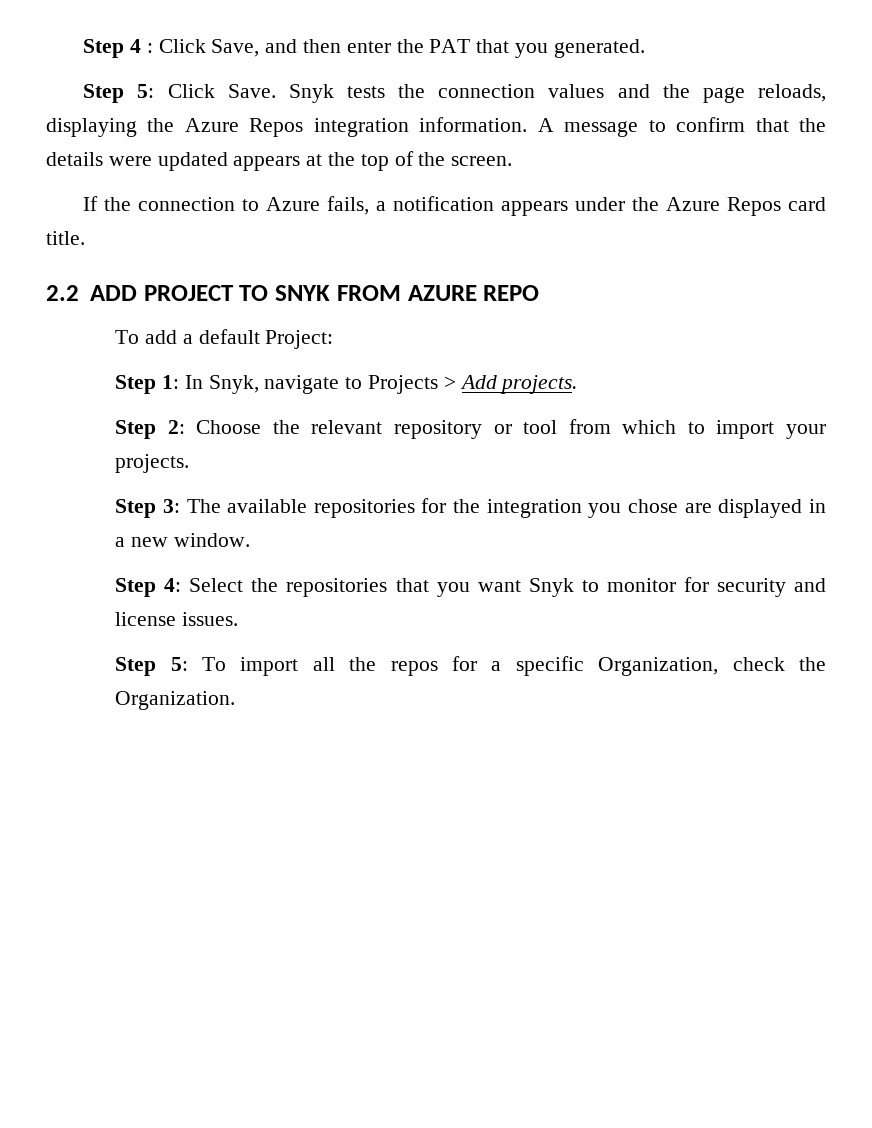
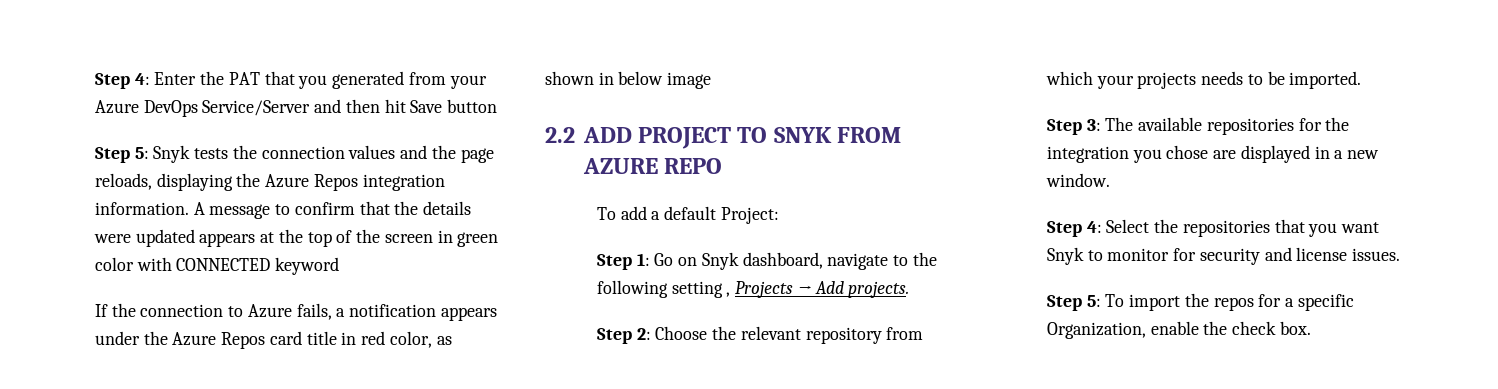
- Step 4 : Click Save, and then enter the PAT that you generated.
- Step 5: Click Save. Snyk tests the connection values and the page reloads, displaying the Azure Repos integration information.
+ Step 4: Enter the PAT that you generated from your Azure DevOps Service/Server and then hit Save button
+ Step 5: Snyk tests the connection values and the page reloads, displaying the Azure Repos integration information.
- A message to confirm that the details were updated appears at the top of the screen.
+ A message to confirm that the details were updated appears at the top of the screen in green color with CONNECTED keyword
- If the connection to Azure fails, a notification appears under the Azure Repos card title.
+ If the connection to Azure fails, a notification appears under the Azure Repos card title in red color, as shown in below image
- Step 1: In Snyk, navigate to Projects > Add projects.
+ Step 1: Go on Snyk dashboard, navigate to the following setting , Projects → Add projects.
- Step 2: Choose the relevant repository or tool from which to import your projects.
+ Step 2: Choose the relevant repository from which your projects needs to be imported.
- Step 5: To import all the repos for a specific Organization, check the Organization.
+ Step 5: To import the repos for a specific Organization, enable the check box.

